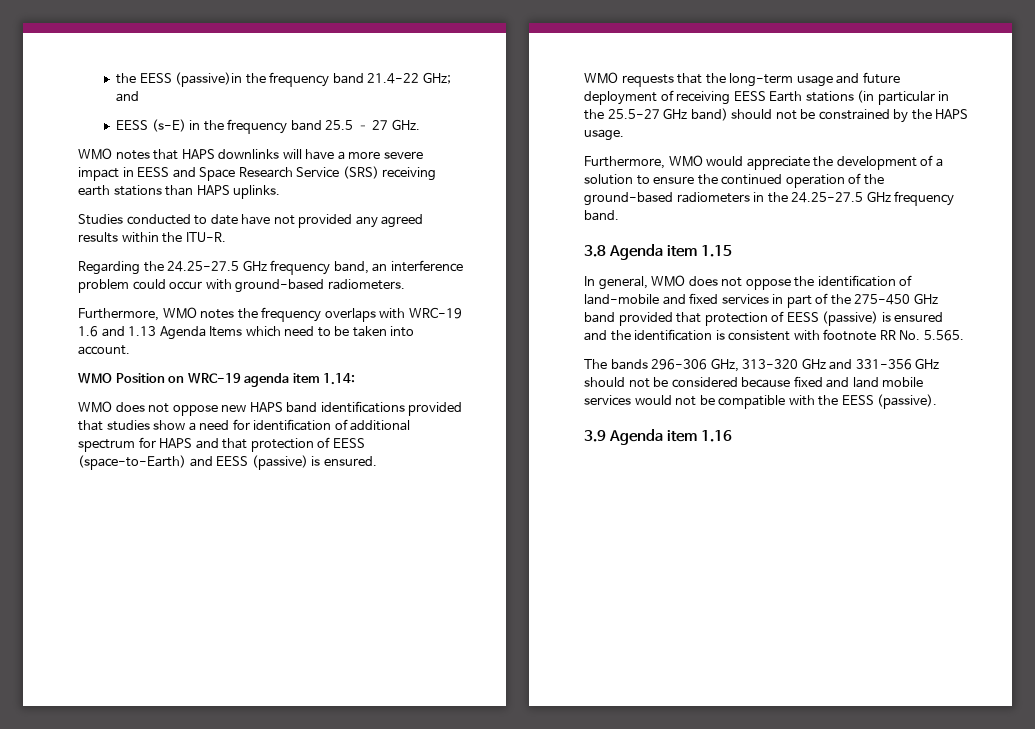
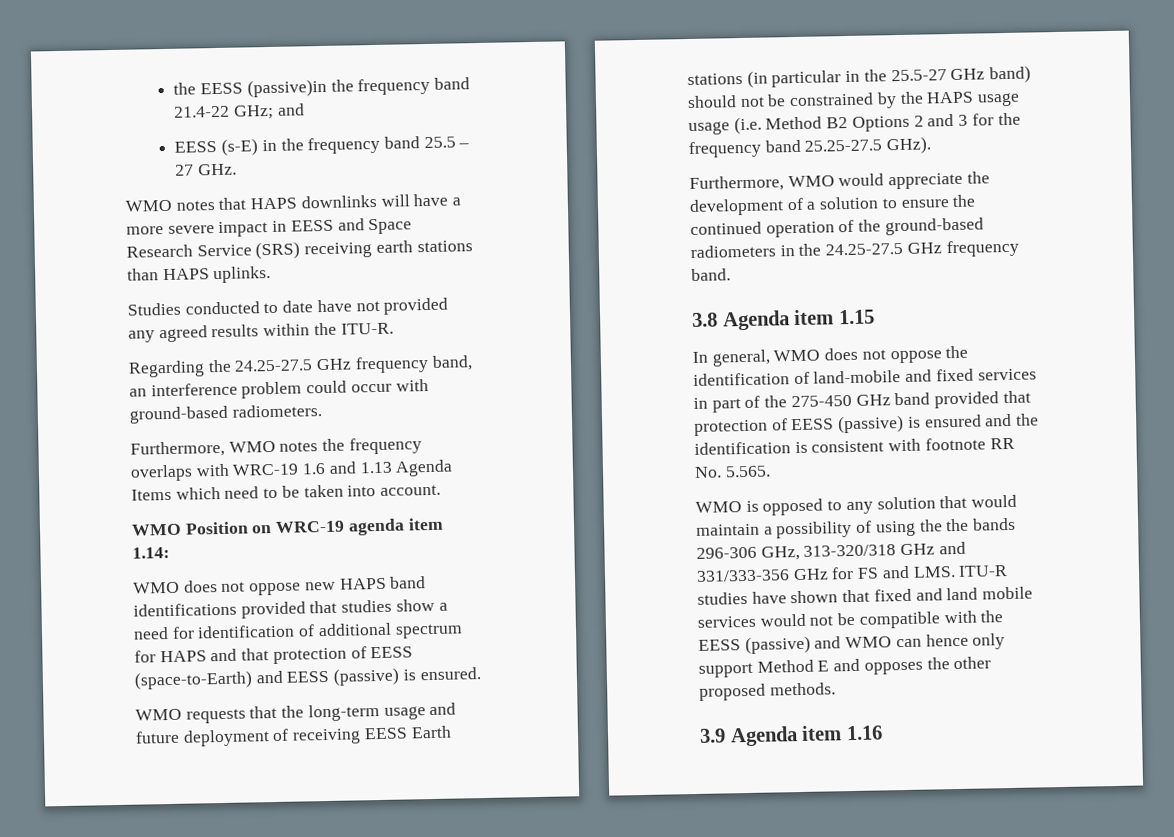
- WMO requests that the long-term usage and future deployment of receiving EESS Earth stations (in particular in the 25.5-27 GHz band) should not be constrained by the HAPS usage.
+ WMO requests that the long-term usage and future deployment of receiving EESS Earth stations (in particular in the 25.5-27 GHz band) should not be constrained by the HAPS usage usage (i.e. Method B2 Options 2 and 3 for the frequency band 25.25-27.5 GHz).
- The bands 296-306 GHz, 313-320 GHz and 331-356 GHz should not be considered because fixed and land mobile services would not be compatible with the EESS (passive).
+ WMO is opposed to any solution that would maintain a possibility of using the the bands 296-306 GHz, 313-320/318 GHz and 331/333-356 GHz for FS and LMS. ITU-R studies have shown that fixed and land mobile services would not be compatible with the EESS (passive) and WMO can hence only support Method E and opposes the other proposed methods.

